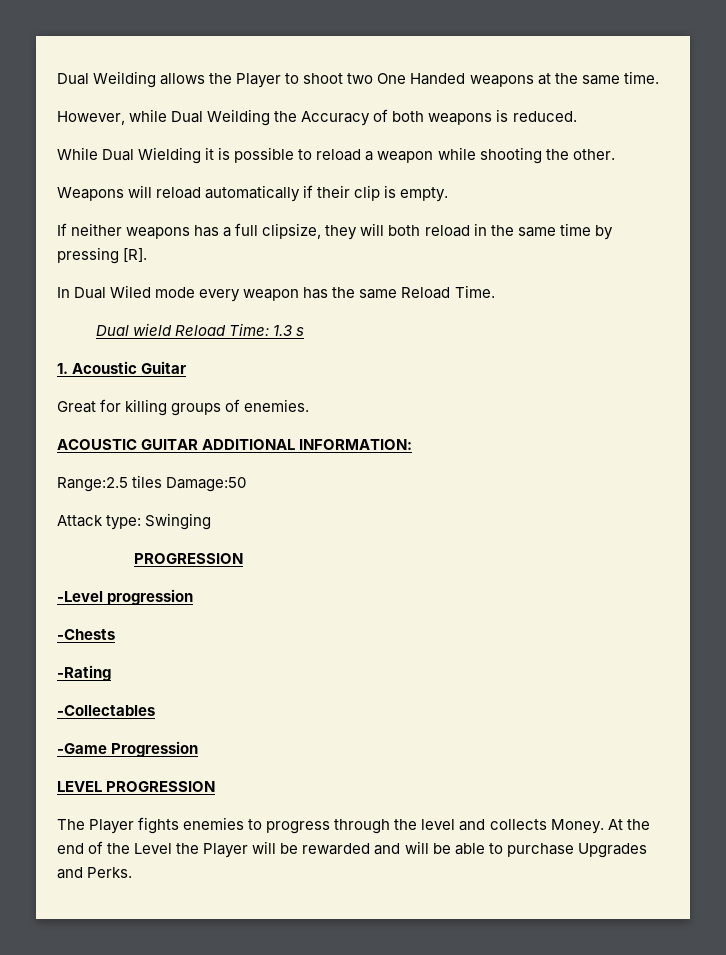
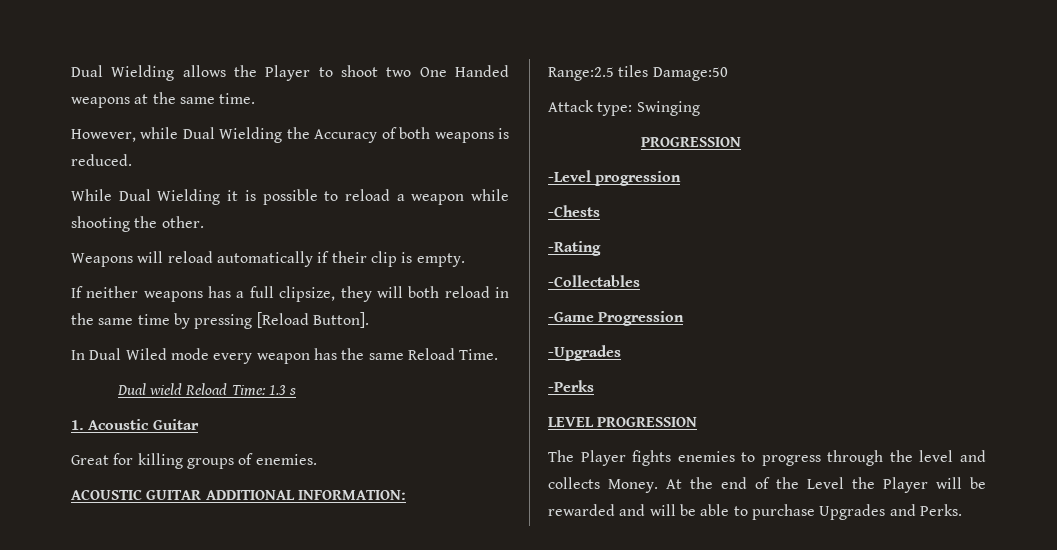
- Dual Weilding allows the Player to shoot two One Handed weapons at the same time.
+ Dual Wielding allows the Player to shoot two One Handed weapons at the same time.
- However, while Dual Weilding the Accuracy of both weapons is reduced.
+ However, while Dual Wielding the Accuracy of both weapons is reduced.
- If neither weapons has a full clipsize, they will both reload in the same time by pressing [R].
+ If neither weapons has a full clipsize, they will both reload in the same time by pressing [Reload Button].
+ -Upgrades
+ -Perks

